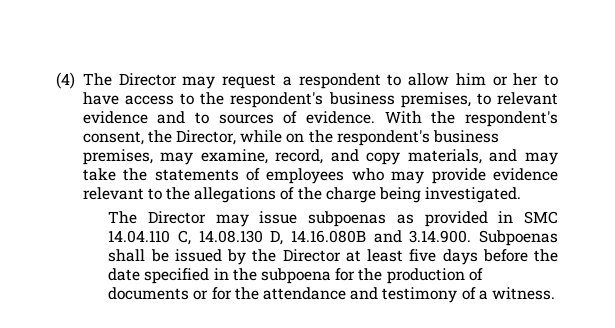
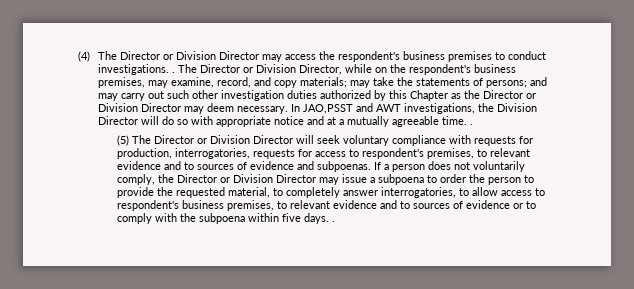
- (4) The Director may request a respondent to allow him or her to have access to the respondent's business premises, to relevant evidence and to sources of evidence. With the respondent's consent, the Director, while on the respondent's business premises, may examine, record, and copy materials, and may take the statements of employees who may provide evidence relevant to the allegations of the charge being investigated.
- The Director may issue subpoenas as provided in SMC 14.04.110 C, 14.08.130 D, 14.16.080B and 3.14.900. Subpoenas shall be issued by the Director at least five days before the date specified in the subpoena for the production of documents or for the attendance and testimony of a witness.
+ (4) The Director or Division Director may access the respondent's business premises to conduct investigations. . The Director or Division Director, while on the respondent's business premises, may examine, record, and copy materials; may take the statements of persons; and may carry out such other investigation duties authorized by this Chapter as the Director or Division Director may deem necessary. In JAO,PSST and AWT investigations, the Division Director will do so with appropriate notice and at a mutually agreeable time. .
+ (5) The Director or Division Director will seek voluntary compliance with requests for production, interrogatories, requests for access to respondent's premises, to relevant evidence and to sources of evidence and subpoenas. If a person does not voluntarily comply, the Director or Division Director may issue a subpoena to order the person to provide the requested material, to completely answer interrogatories, to allow access to respondent's business premises, to relevant evidence and to sources of evidence or to comply with the subpoena within five days. .

